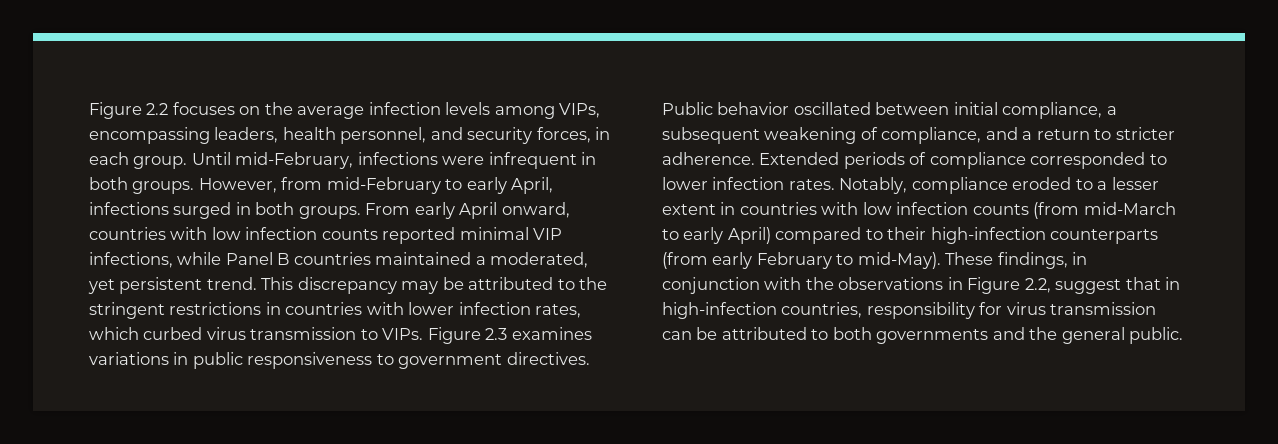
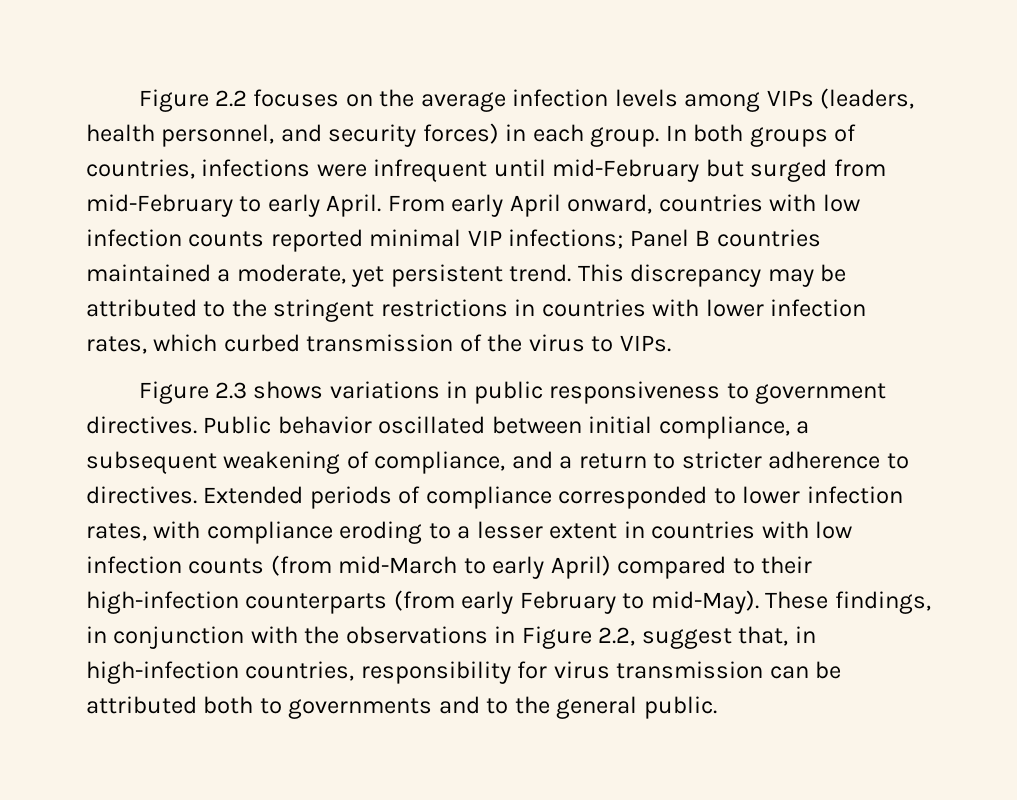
- Figure 2.2 focuses on the average infection levels among VIPs, encompassing leaders, health personnel, and security forces, in each group.
+ Figure 2.2 focuses on the average infection levels among VIPs (leaders, health personnel, and security forces) in each group.
- Until mid-February, infections were infrequent in both groups. However, from mid-February to early April, infections surged in both groups.
+ In both groups of countries, infections were infrequent until mid-February but surged from mid-February to early April.
- From early April onward, countries with low infection counts reported minimal VIP infections, while Panel B countries maintained a moderated, yet persistent trend.
+ From early April onward, countries with low infection counts reported minimal VIP infections; Panel B countries maintained a moderate, yet persistent trend.
- This discrepancy may be attributed to the stringent restrictions in countries with lower infection rates, which curbed virus transmission to VIPs. Figure 2.3 examines variations in public responsiveness to government directives.
+ This discrepancy may be attributed to the stringent restrictions in countries with lower infection rates, which curbed transmission of the virus to VIPs.
+ Figure 2.3 shows variations in public responsiveness to government directives.
- Public behavior oscillated between initial compliance, a subsequent weakening of compliance, and a return to stricter adherence.
+ Public behavior oscillated between initial compliance, a subsequent weakening of compliance, and a return to stricter adherence to directives.
- Extended periods of compliance corresponded to lower infection rates. Notably, compliance eroded to a lesser extent in countries with low infection counts (from mid-March to early April) compared to their high-infection counterparts (from early February to mid-May).
+ Extended periods of compliance corresponded to lower infection rates, with compliance eroding to a lesser extent in countries with low infection counts (from mid-March to early April) compared to their high-infection counterparts (from early February to mid-May).
- These findings, in conjunction with the observations in Figure 2.2, suggest that in high-infection countries, responsibility for virus transmission can be attributed to both governments and the general public.
+ These findings, in conjunction with the observations in Figure 2.2, suggest that, in high-infection countries, responsibility for virus transmission can be attributed both to governments and to the general public.

